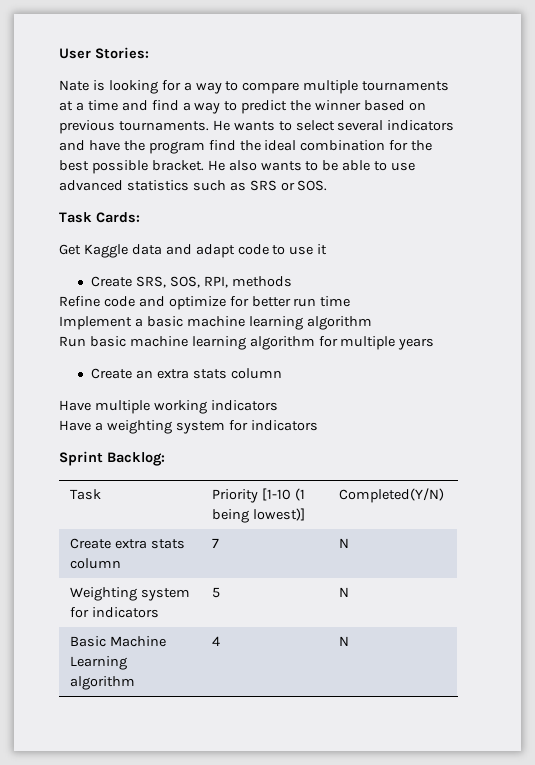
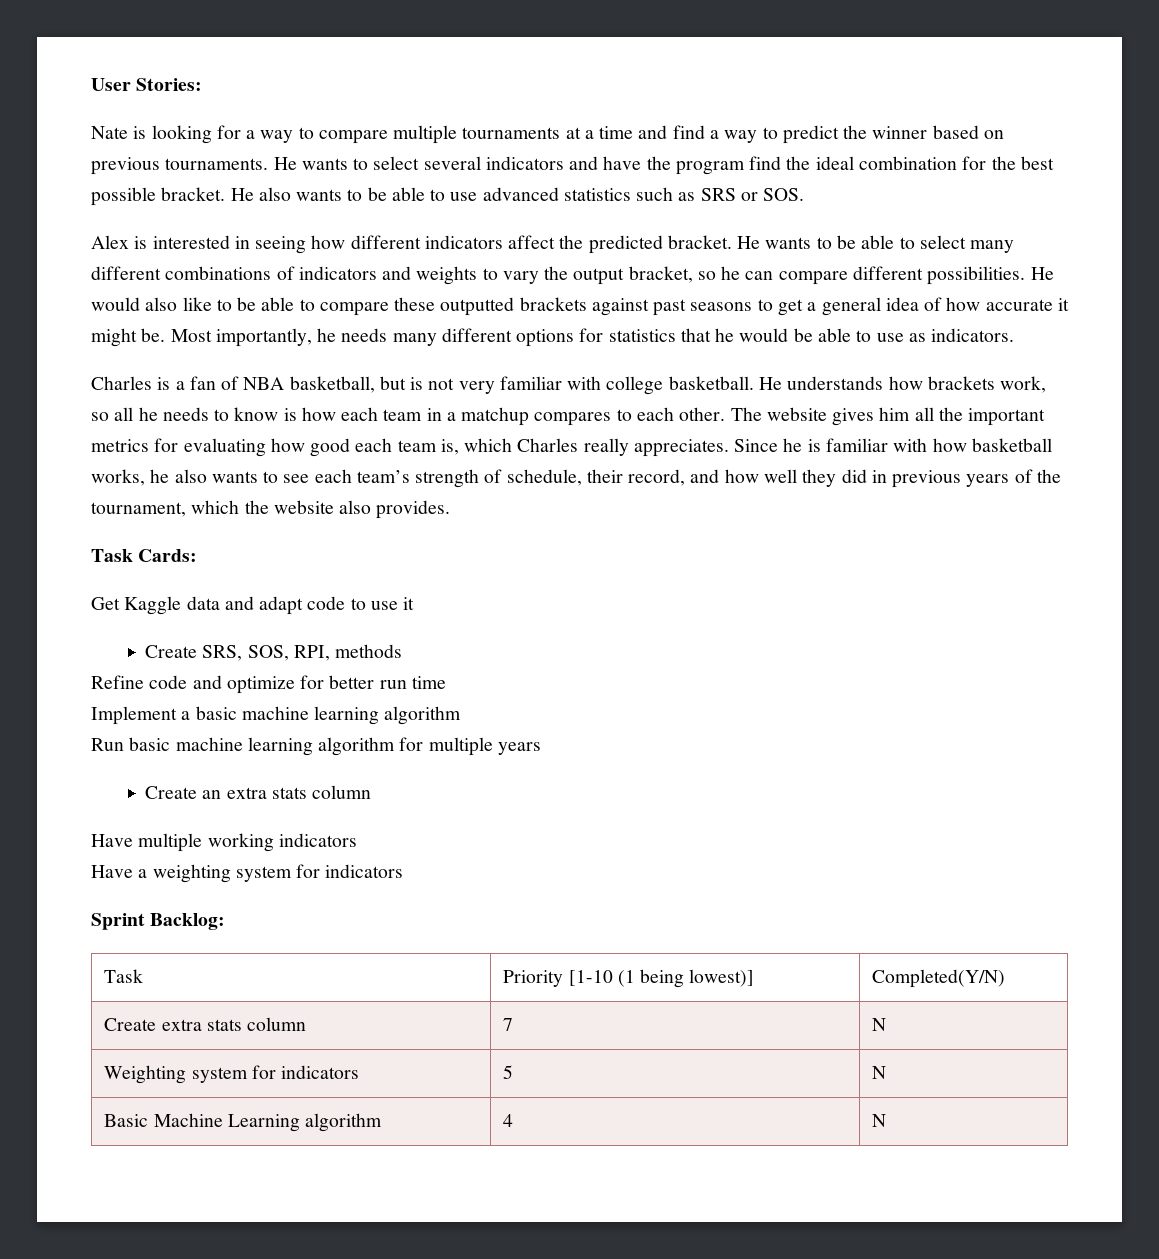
+ Alex is interested in seeing how different indicators affect the predicted bracket. He wants to be able to select many different combinations of indicators and weights to vary the output bracket, so he can compare different possibilities. He would also like to be able to compare these outputted brackets against past seasons to get a general idea of how accurate it might be. Most importantly, he needs many different options for statistics that he would be able to use as indicators.
+ Charles is a fan of NBA basketball, but is not very familiar with college basketball. He understands how brackets work, so all he needs to know is how each team in a matchup compares to each other. The website gives him all the important metrics for evaluating how good each team is, which Charles really appreciates. Since he is familiar with how basketball works, he also wants to see each team’s strength of schedule, their record, and how well they did in previous years of the tournament, which the website also provides.

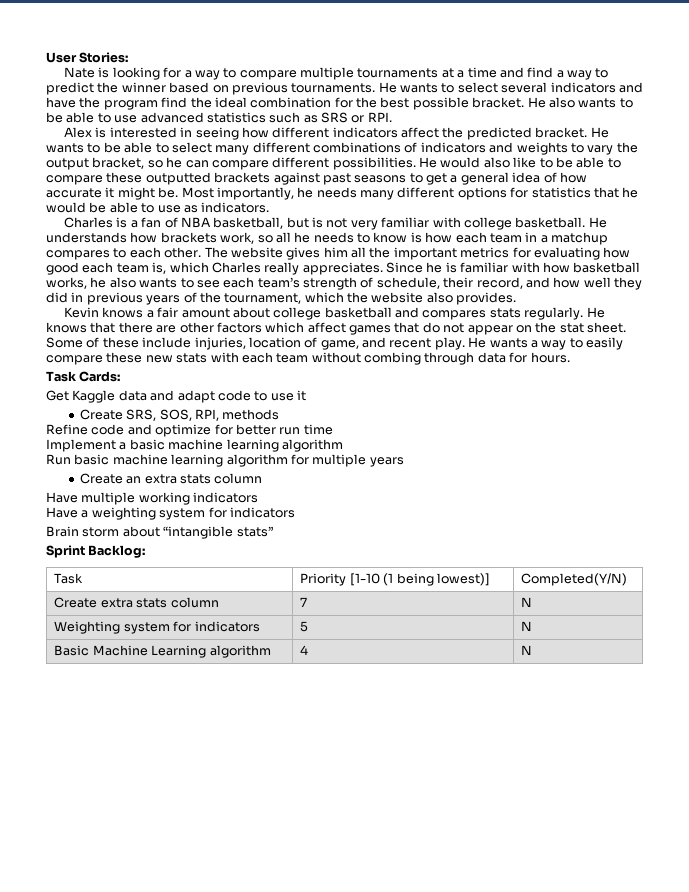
- He also wants to be able to use advanced statistics such as SRS or SOS.
+ He also wants to be able to use advanced statistics such as SRS or RPI.
+ Kevin knows a fair amount about college basketball and compares stats regularly. He knows that there are other factors which affect games that do not appear on the stat sheet. Some of these include injuries, location of game, and recent play. He wants a way to easily compare these new stats with each team without combing through data for hours.
+ Brain storm about “intangible stats”

